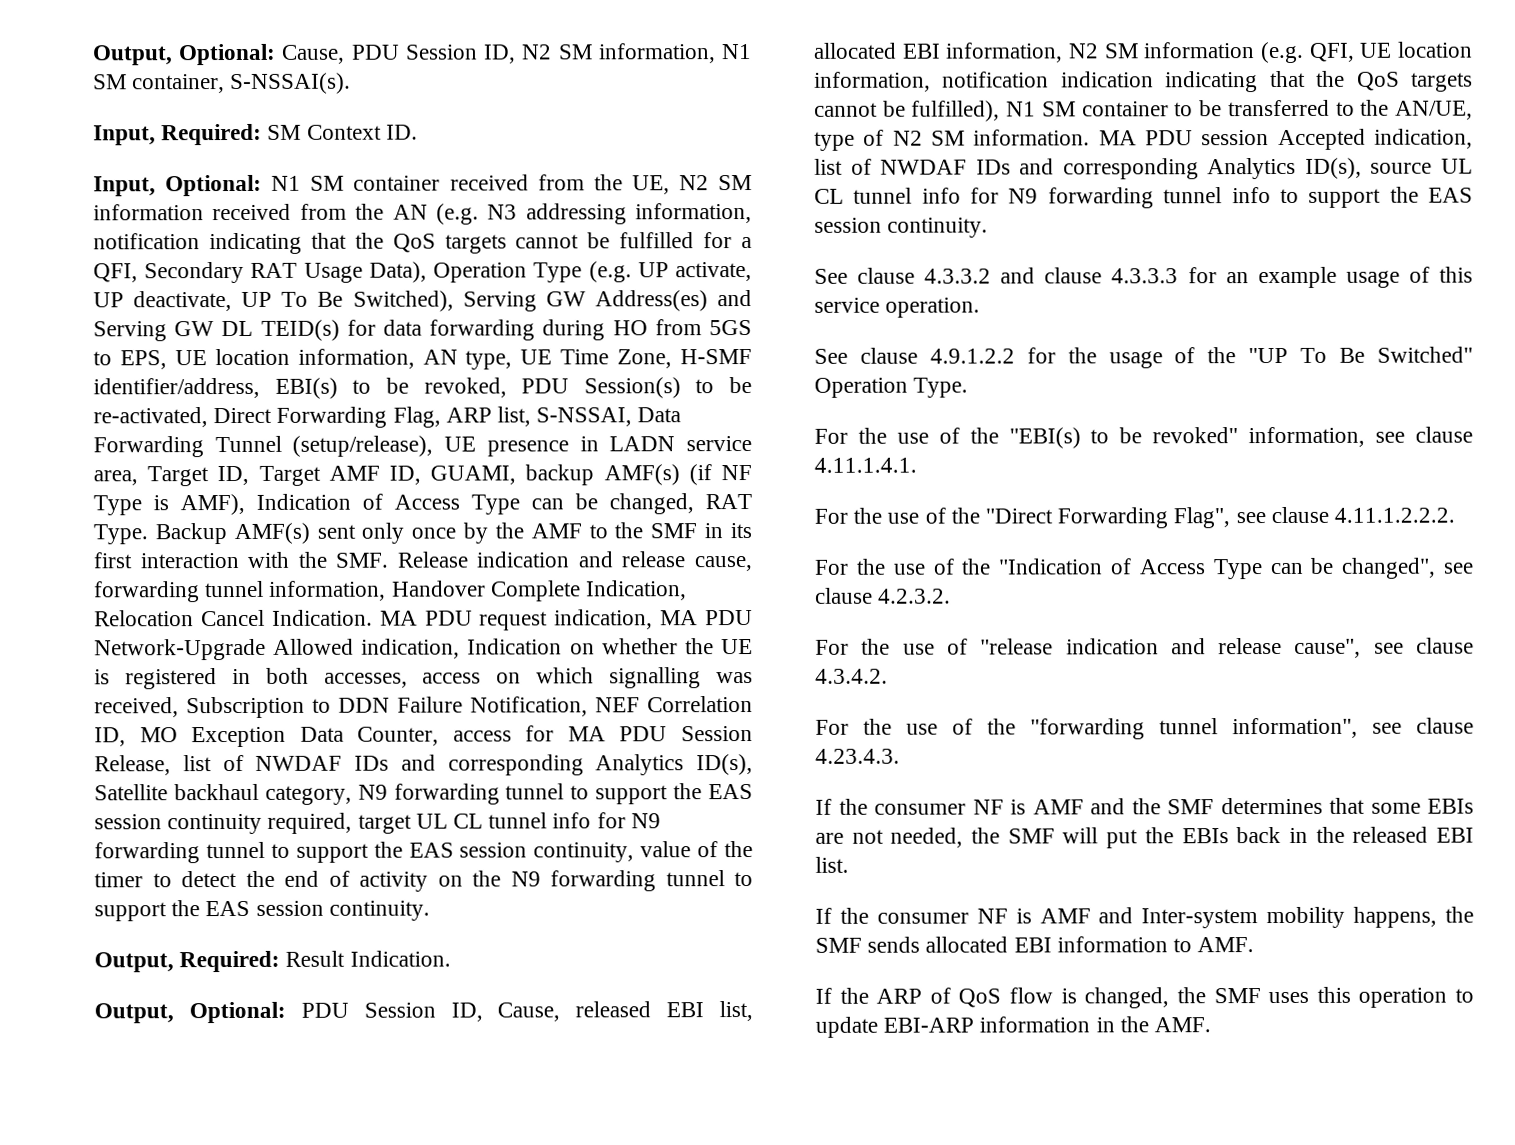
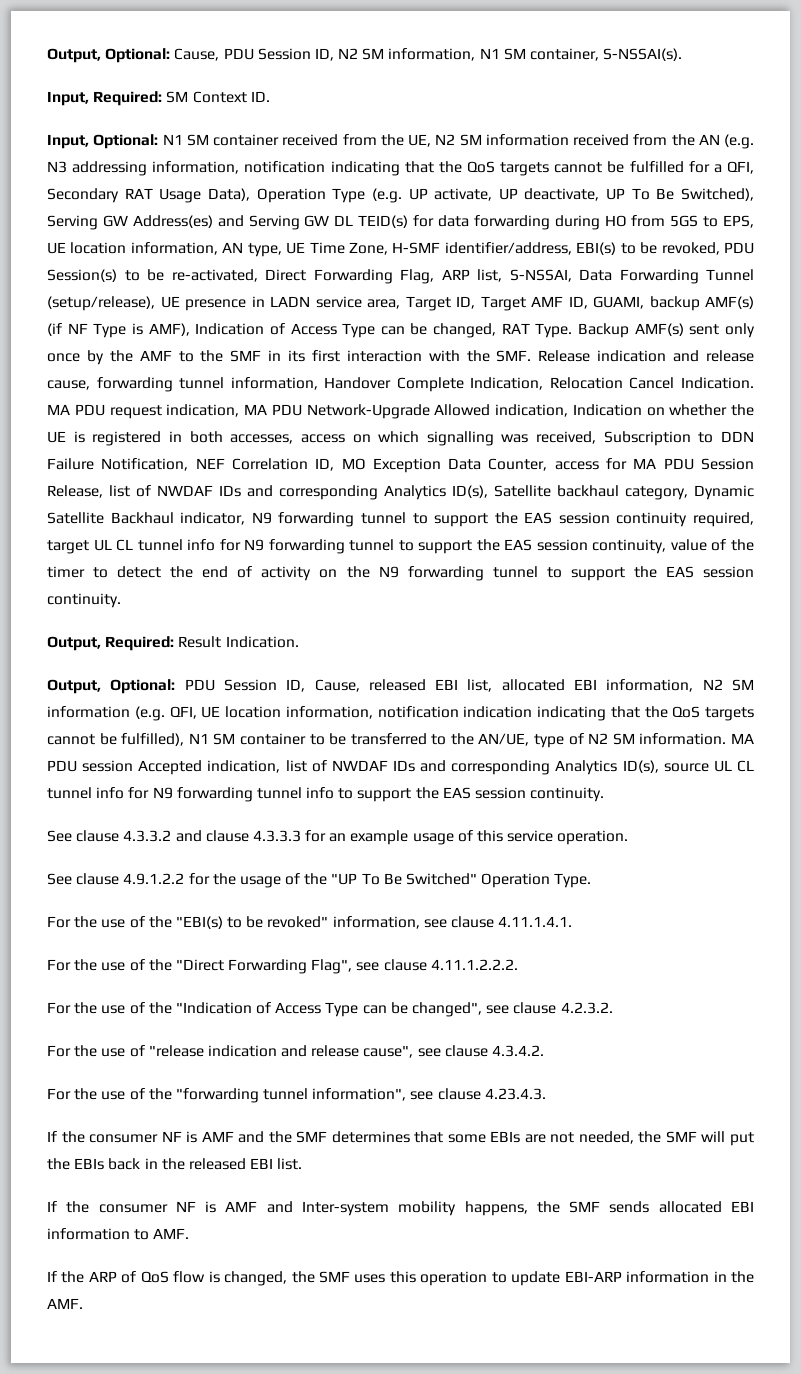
- MA PDU request indication, MA PDU Network-Upgrade Allowed indication, Indication on whether the UE is registered in both accesses, access on which signalling was received, Subscription to DDN Failure Notification, NEF Correlation ID, MO Exception Data Counter, access for MA PDU Session Release, list of NWDAF IDs and corresponding Analytics ID(s), Satellite backhaul category, N9 forwarding tunnel to support the EAS session continuity required, target UL CL tunnel info for N9 forwarding tunnel to support the EAS session continuity, value of the timer to detect the end of activity on the N9 forwarding tunnel to support the EAS session continuity.
+ MA PDU request indication, MA PDU Network-Upgrade Allowed indication, Indication on whether the UE is registered in both accesses, access on which signalling was received, Subscription to DDN Failure Notification, NEF Correlation ID, MO Exception Data Counter, access for MA PDU Session Release, list of NWDAF IDs and corresponding Analytics ID(s), Satellite backhaul category, Dynamic Satellite Backhaul indicator, N9 forwarding tunnel to support the EAS session continuity required, target UL CL tunnel info for N9 forwarding tunnel to support the EAS session continuity, value of the timer to detect the end of activity on the N9 forwarding tunnel to support the EAS session continuity.

